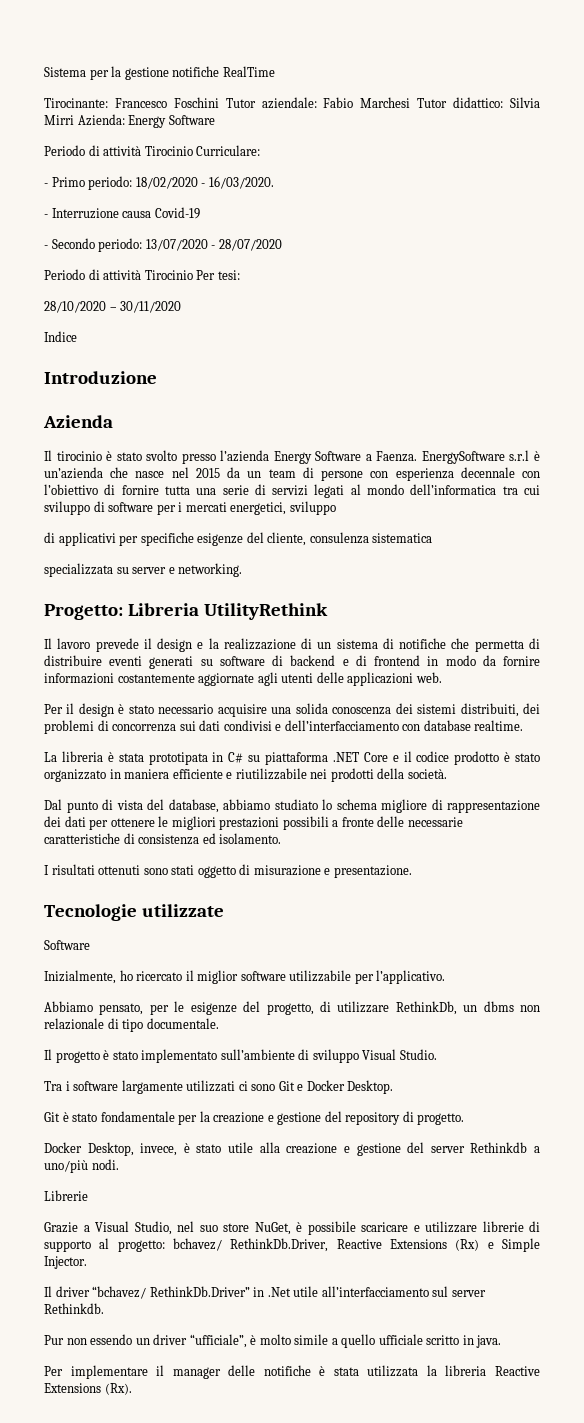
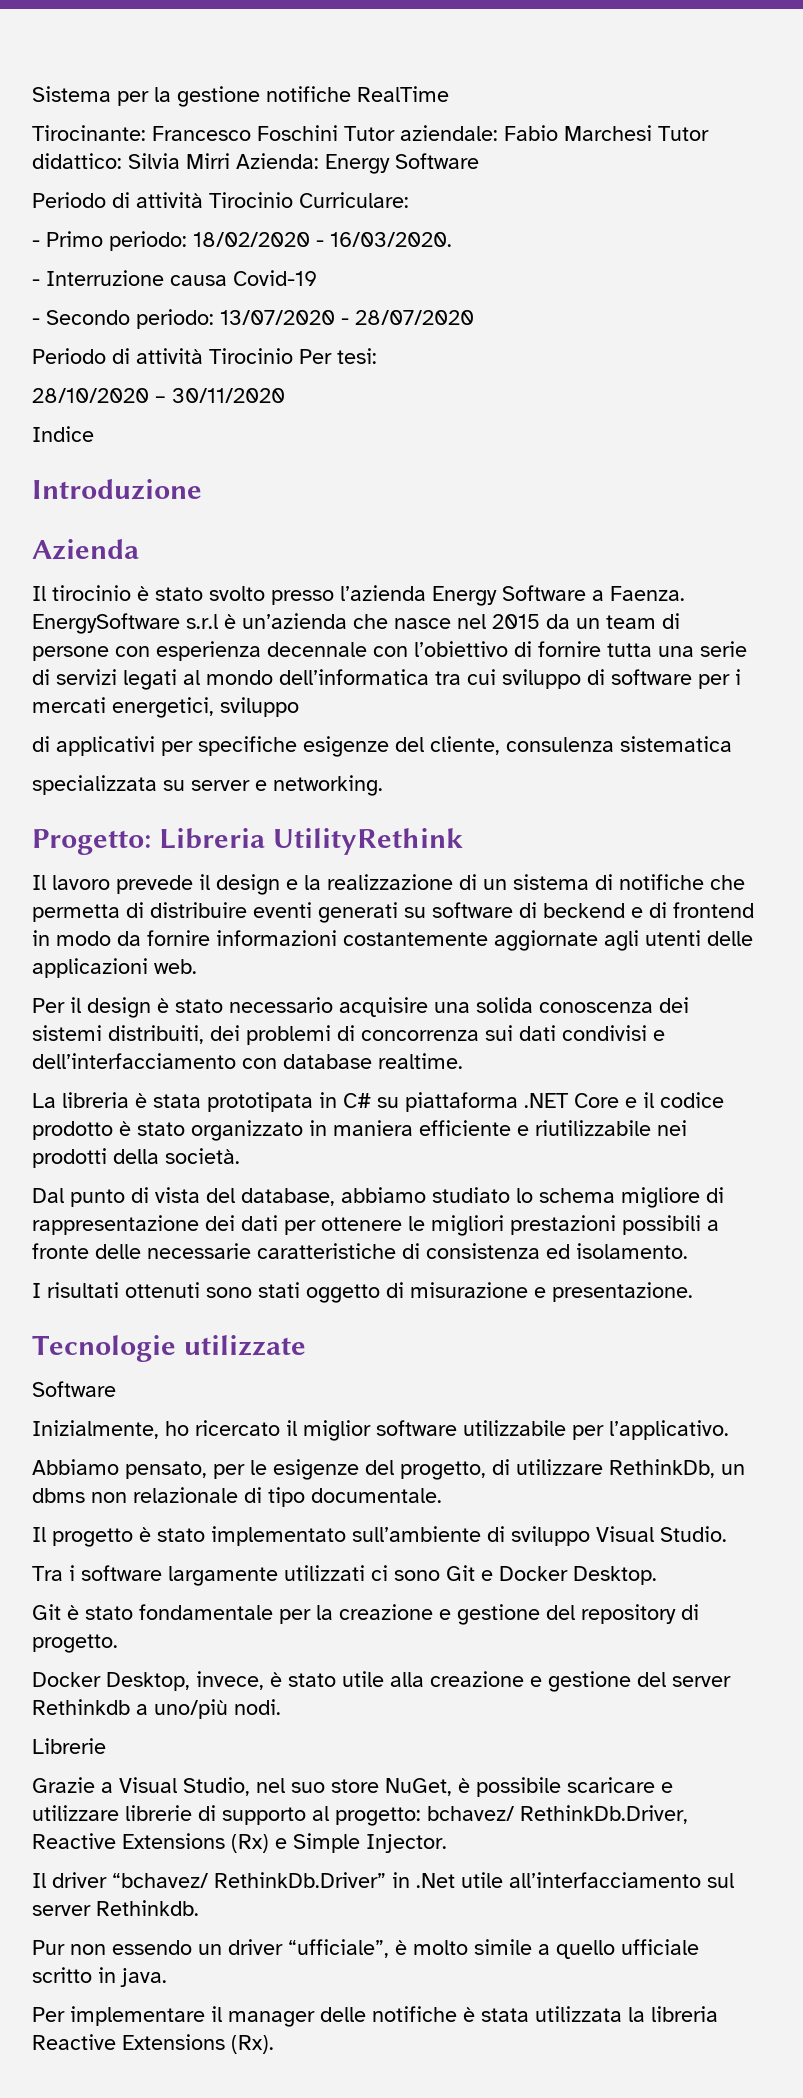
- Il lavoro prevede il design e la realizzazione di un sistema di notifiche che permetta di distribuire eventi generati su software di backend e di frontend in modo da fornire informazioni costantemente aggiornate agli utenti delle applicazioni web.
+ Il lavoro prevede il design e la realizzazione di un sistema di notifiche che permetta di distribuire eventi generati su software di beckend e di frontend in modo da fornire informazioni costantemente aggiornate agli utenti delle applicazioni web.

